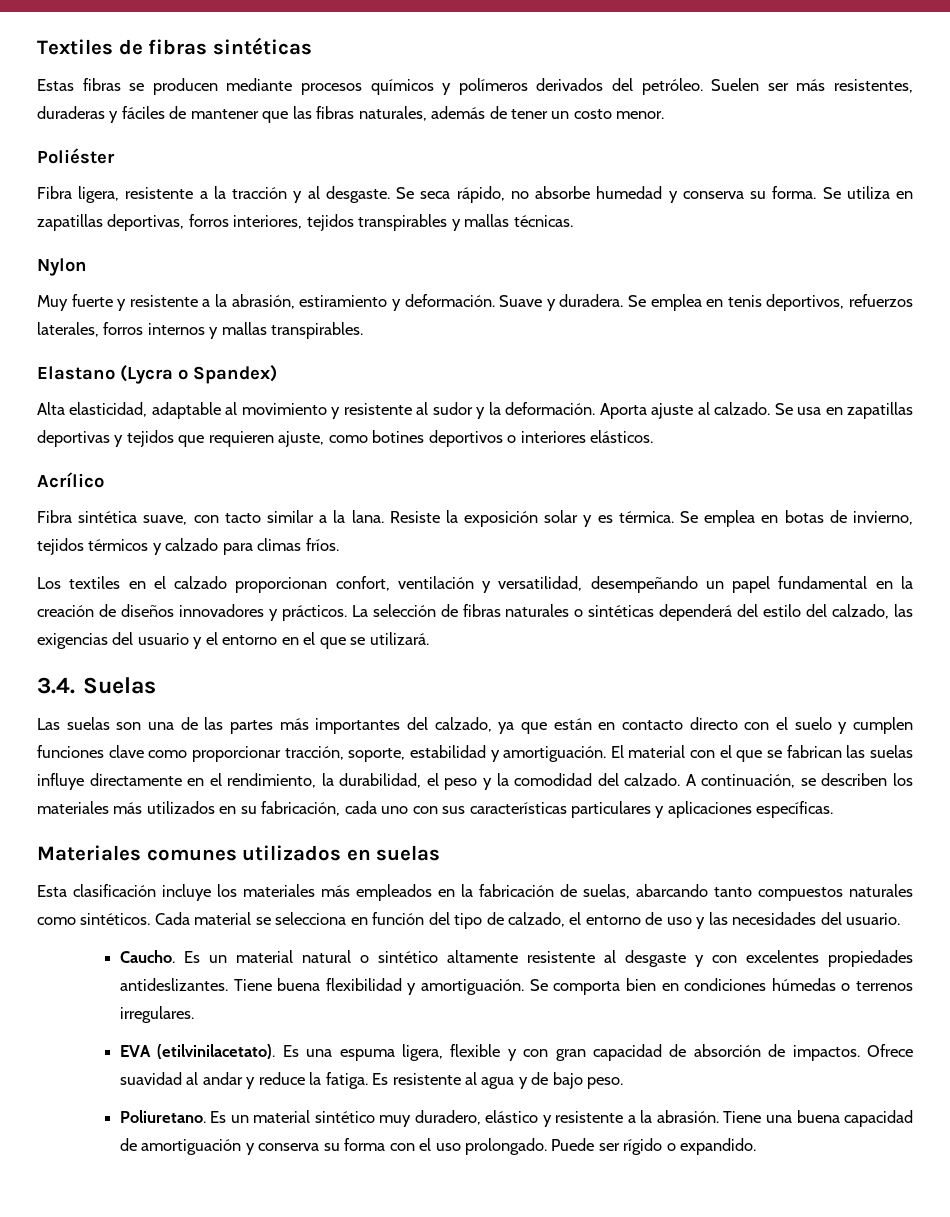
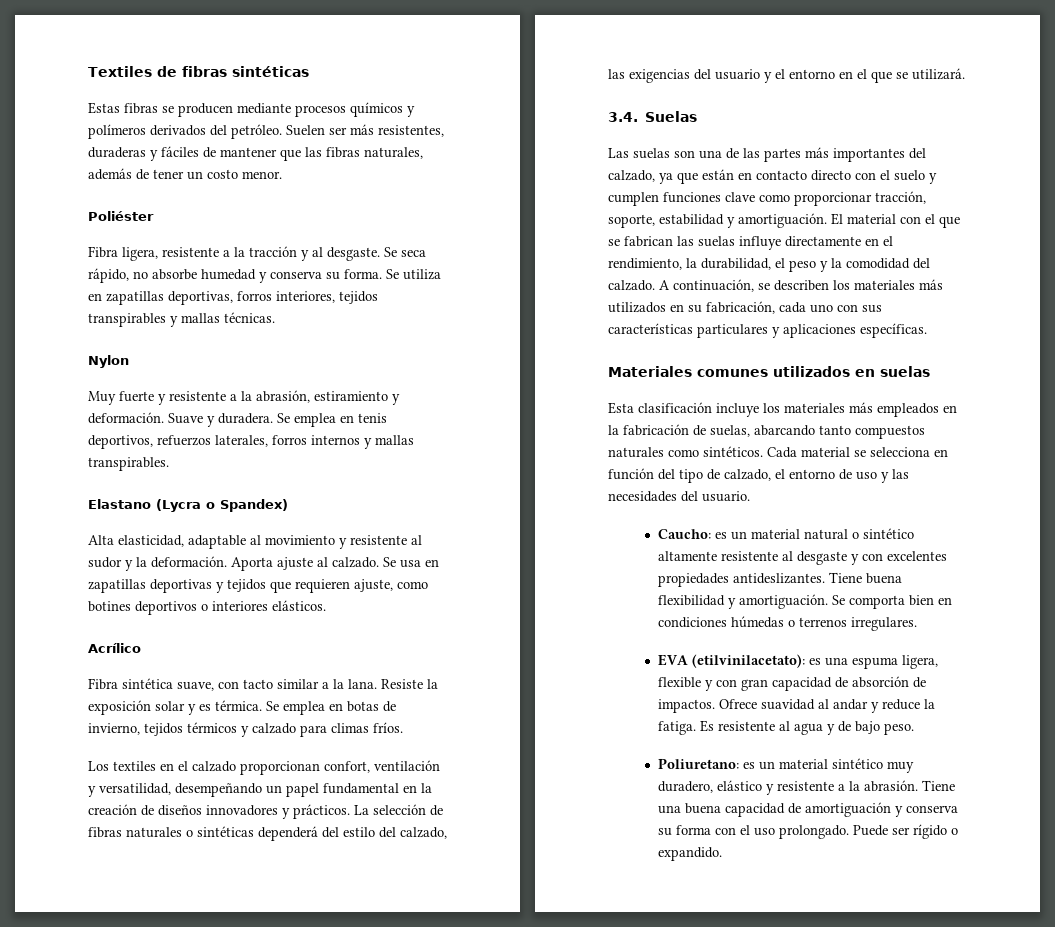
- Caucho. Es un material natural o sintético altamente resistente al desgaste y con excelentes propiedades antideslizantes.
+ Caucho: es un material natural o sintético altamente resistente al desgaste y con excelentes propiedades antideslizantes.
- EVA (etilvinilacetato). Es una espuma ligera, flexible y con gran capacidad de absorción de impactos.
+ EVA (etilvinilacetato): es una espuma ligera, flexible y con gran capacidad de absorción de impactos.
- Poliuretano. Es un material sintético muy duradero, elástico y resistente a la abrasión.
+ Poliuretano: es un material sintético muy duradero, elástico y resistente a la abrasión.

